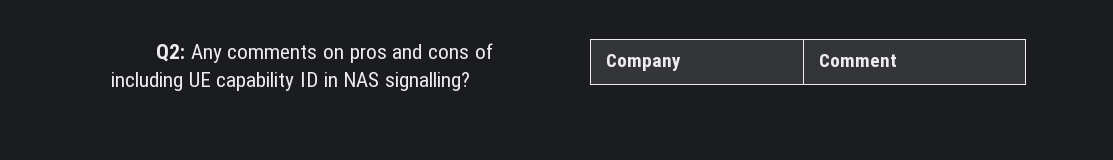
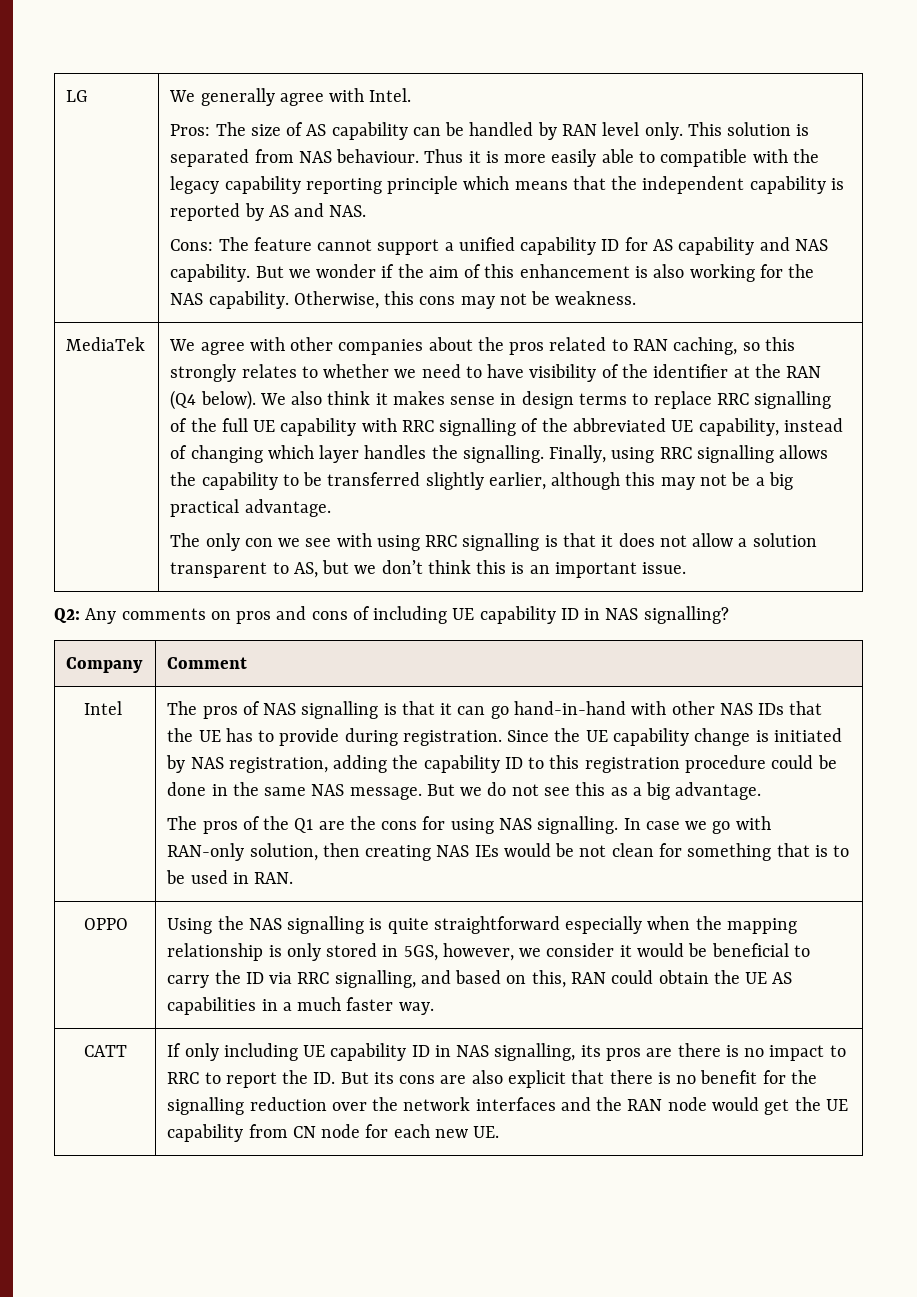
+ LG | We generally agree with Intel.
+ Pros: The size of AS capability can be handled by RAN level only. This solution is separated from NAS behaviour. Thus it is more easily able to compatible with the legacy capability reporting principle which means that the independent capability is reported by AS and NAS.
+ Cons: The feature cannot support a unified capability ID for AS capability and NAS capability. But we wonder if the aim of this enhancement is also working for the NAS capability. Otherwise, this cons may not be weakness.
+ MediaTek | We agree with other companies about the pros related to RAN caching, so this strongly relates to whether we need to have visibility of the identifier at the RAN (Q4 below). We also think it makes sense in design terms to replace RRC signalling of the full UE capability with RRC signalling of the abbreviated UE capability, instead of changing which layer handles the signalling. Finally, using RRC signalling allows the capability to be transferred slightly earlier, although this may not be a big practical advantage.
+ The only con we see with using RRC signalling is that it does not allow a solution transparent to AS, but we don’t think this is an important issue.
+ Intel | The pros of NAS signalling is that it can go hand-in-hand with other NAS IDs that the UE has to provide during registration. Since the UE capability change is initiated by NAS registration, adding the capability ID to this registration procedure could be done in the same NAS message. But we do not see this as a big advantage.
+ The pros of the Q1 are the cons for using NAS signalling. In case we go with RAN-only solution, then creating NAS IEs would be not clean for something that is to be used in RAN.
+ OPPO | Using the NAS signalling is quite straightforward especially when the mapping relationship is only stored in 5GS, however, we consider it would be beneficial to carry the ID via RRC signalling, and based on this, RAN could obtain the UE AS capabilities in a much faster way.
+ CATT | If only including UE capability ID in NAS signalling, its pros are there is no impact to RRC to report the ID. But its cons are also explicit that there is no benefit for the signalling reduction over the network interfaces and the RAN node would get the UE capability from CN node for each new UE.

